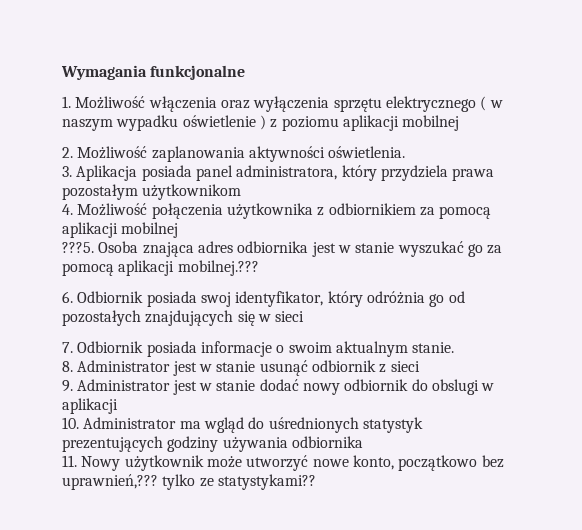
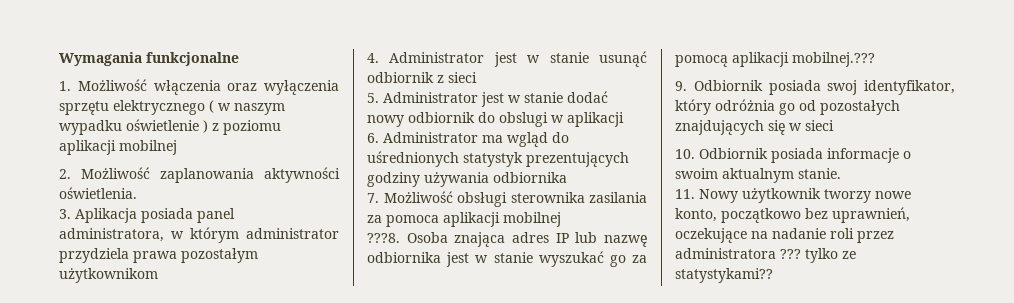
- 3. Aplikacja posiada panel administratora, który przydziela prawa pozostałym użytkownikom
+ 3. Aplikacja posiada panel administratora, w którym administrator przydziela prawa pozostałym użytkownikom
- 4. Możliwość połączenia użytkownika z odbiornikiem za pomocą aplikacji mobilnej
- ???5.
+ 4. Administrator jest w stanie usunąć odbiornik z sieci
+ 5. Administrator jest w stanie dodać nowy odbiornik do obslugi w aplikacji
+ 6. Administrator ma wgląd do uśrednionych statystyk prezentujących godziny używania odbiornika
+ 7. Możliwość obsługi sterownika zasilania za pomoca aplikacji mobilnej
+ ???8.
- Osoba znająca adres odbiornika jest w stanie wyszukać go za pomocą aplikacji mobilnej.???
+ Osoba znająca adres IP lub nazwę odbiornika jest w stanie wyszukać go za pomocą aplikacji mobilnej.???
- 6. Odbiornik posiada swoj identyfikator, który odróżnia go od pozostałych znajdujących się w sieci
+ 9. Odbiornik posiada swoj identyfikator, który odróżnia go od pozostałych znajdujących się w sieci
- 7. Odbiornik posiada informacje o swoim aktualnym stanie.
+ 10. Odbiornik posiada informacje o swoim aktualnym stanie.
- 8. Administrator jest w stanie usunąć odbiornik z sieci
- 9. Administrator jest w stanie dodać nowy odbiornik do obslugi w aplikacji
- 10. Administrator ma wgląd do uśrednionych statystyk prezentujących godziny używania odbiornika
- 11. Nowy użytkownik może utworzyć nowe konto, początkowo bez uprawnień,??? tylko ze statystykami??
+ 11. Nowy użytkownik tworzy nowe konto, początkowo bez uprawnień, oczekujące na nadanie roli przez administratora ??? tylko ze statystykami??

